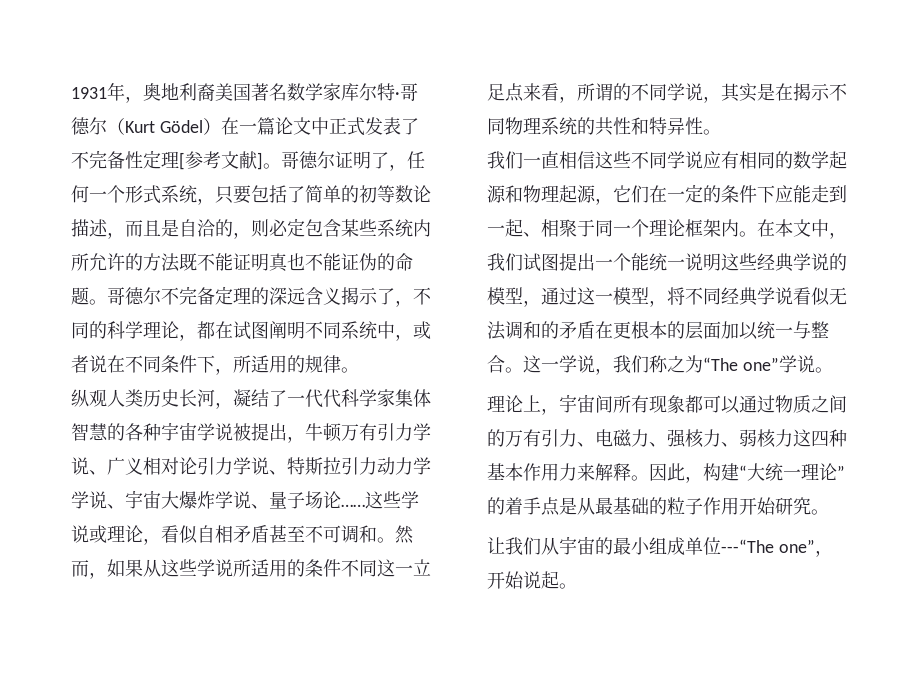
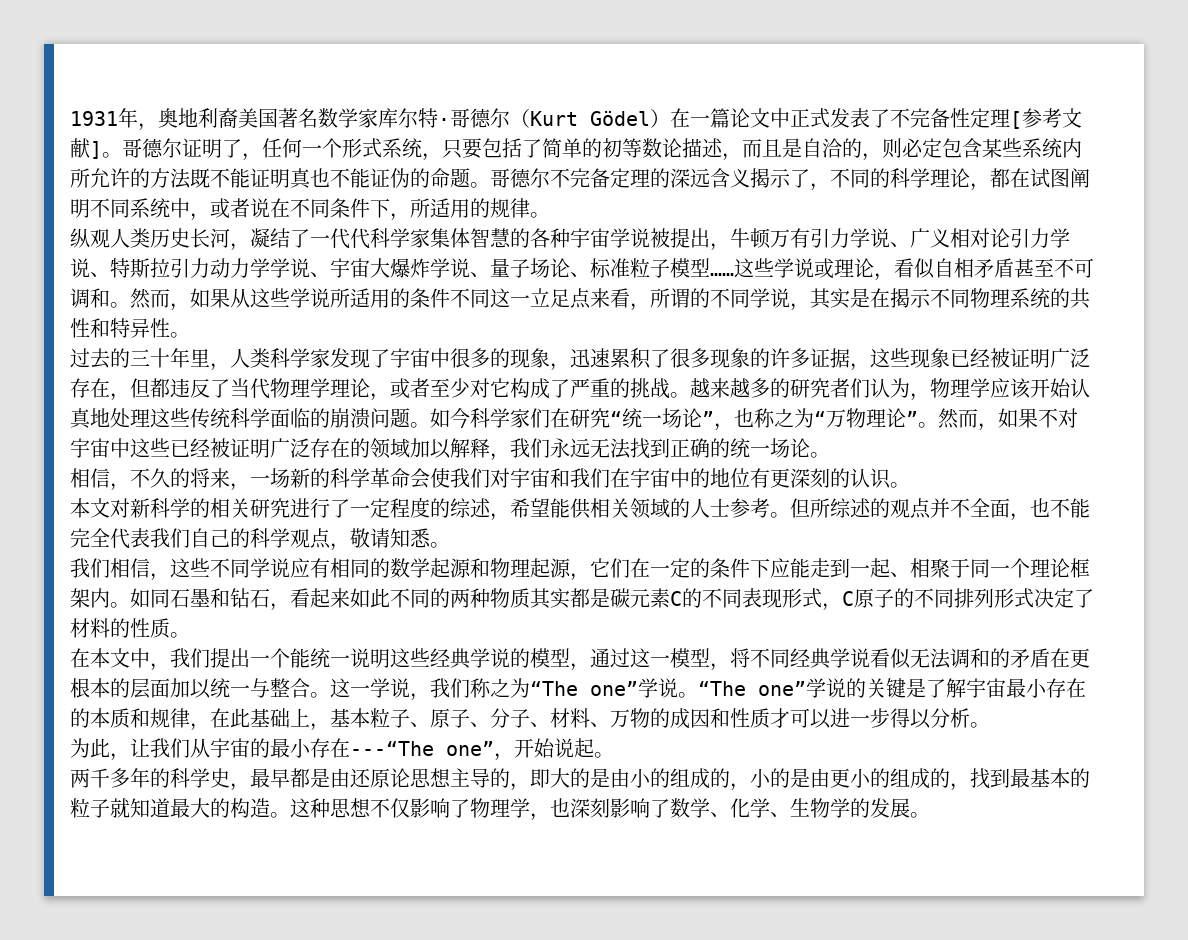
- 纵观人类历史长河，凝结了一代代科学家集体智慧的各种宇宙学说被提出，牛顿万有引力学说、广义相对论引力学说、特斯拉引力动力学学说、宇宙大爆炸学说、量子场论……
+ 纵观人类历史长河，凝结了一代代科学家集体智慧的各种宇宙学说被提出，牛顿万有引力学说、广义相对论引力学说、特斯拉引力动力学学说、宇宙大爆炸学说、量子场论、标准粒子模型……
- 我们一直相信这些不同学说应有相同的数学起源和物理起源，它们在一定的条件下应能走到一起、相聚于同一个理论框架内。在本文中，我们试图提出一个能统一说明这些经典学说的模型，通过这一模型，将不同经典学说看似无法调和的矛盾在更根本的层面加以统一与整合。
+ 过去的三十年里，人类科学家发现了宇宙中很多的现象，迅速累积了很多现象的许多证据，这些现象已经被证明广泛存在，但都违反了当代物理学理论，或者至少对它构成了严重的挑战。越来越多的研究者们认为，物理学应该开始认真地处理这些传统科学面临的崩溃问题。如今科学家们在研究“统一场论”，也称之为“万物理论”。然而，如果不对宇宙中这些已经被证明广泛存在的领域加以解释，我们永远无法找到正确的统一场论。
+ 相信，不久的将来，一场新的科学革命会使我们对宇宙和我们在宇宙中的地位有更深刻的认识。
+ 本文对新科学的相关研究进行了一定程度的综述，希望能供相关领域的人士参考。但所综述的观点并不全面，也不能完全代表我们自己的科学观点，敬请知悉。
+ 我们相信，这些不同学说应有相同的数学起源和物理起源，它们在一定的条件下应能走到一起、相聚于同一个理论框架内。如同石墨和钻石，看起来如此不同的两种物质其实都是碳元素C的不同表现形式，C原子的不同排列形式决定了材料的性质。
+ 在本文中，我们提出一个能统一说明这些经典学说的模型，通过这一模型，将不同经典学说看似无法调和的矛盾在更根本的层面加以统一与整合。
- 这一学说，我们称之为“The one”学说。
- 理论上，宇宙间所有现象都可以通过物质之间的万有引力、电磁力、强核力、弱核力这四种基本作用力来解释。因此，构建“大统一理论”的着手点是从最基础的粒子作用开始研究。
- 让我们从宇宙的最小组成单位---“The one”，开始说起。
+ 这一学说，我们称之为“The one”学说。“The one”学说的关键是了解宇宙最小存在的本质和规律，在此基础上，基本粒子、原子、分子、材料、万物的成因和性质才可以进一步得以分析。
+ 为此，让我们从宇宙的最小存在---“The one”，开始说起。
+ 两千多年的科学史，最早都是由还原论思想主导的，即大的是由小的组成的，小的是由更小的组成的，找到最基本的粒子就知道最大的构造。这种思想不仅影响了物理学，也深刻影响了数学、化学、生物学的发展。

